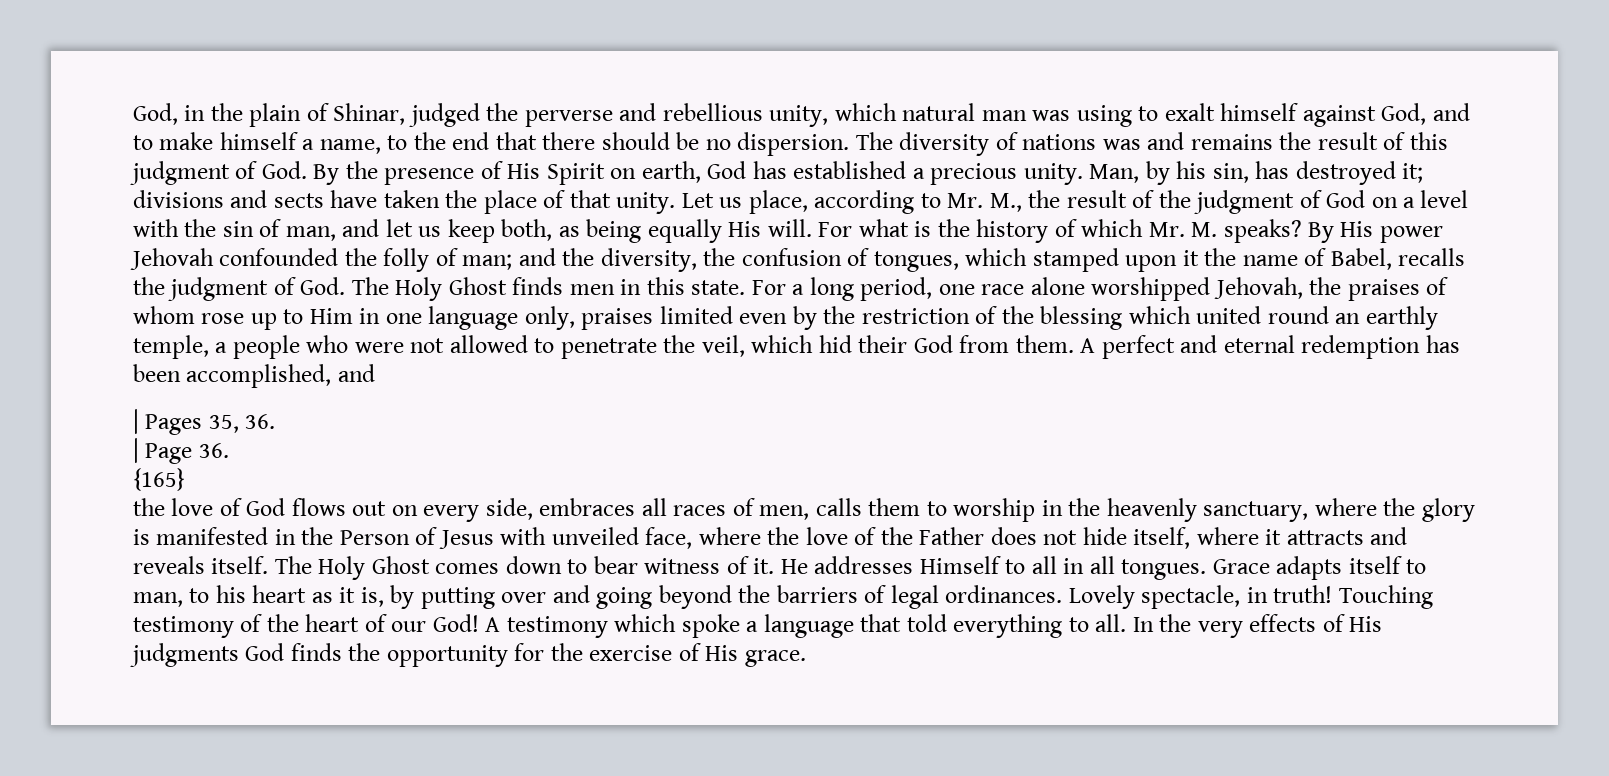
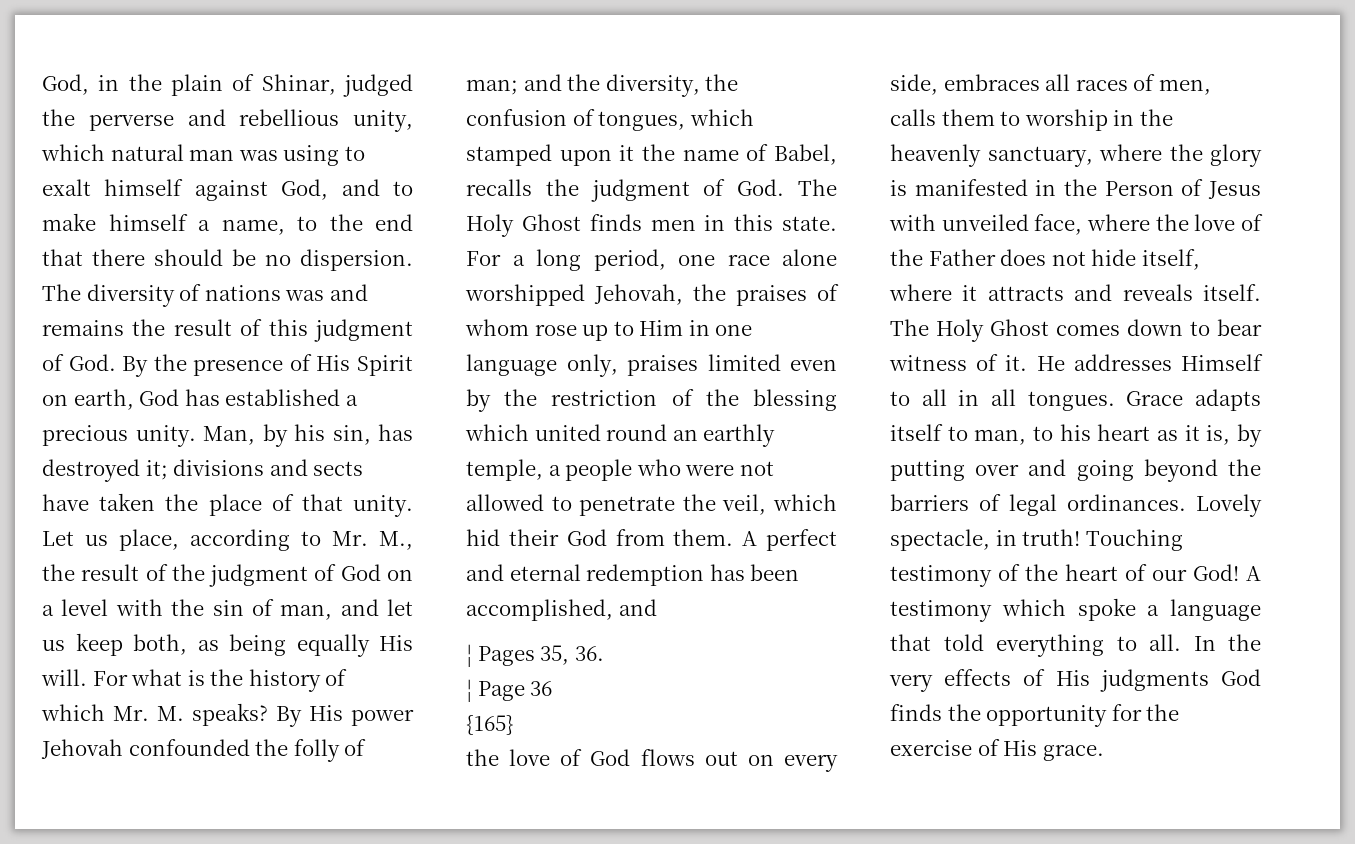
- | Pages 35, 36.
+ ¦ Pages 35, 36.
- | Page 36.
+ ¦ Page 36

